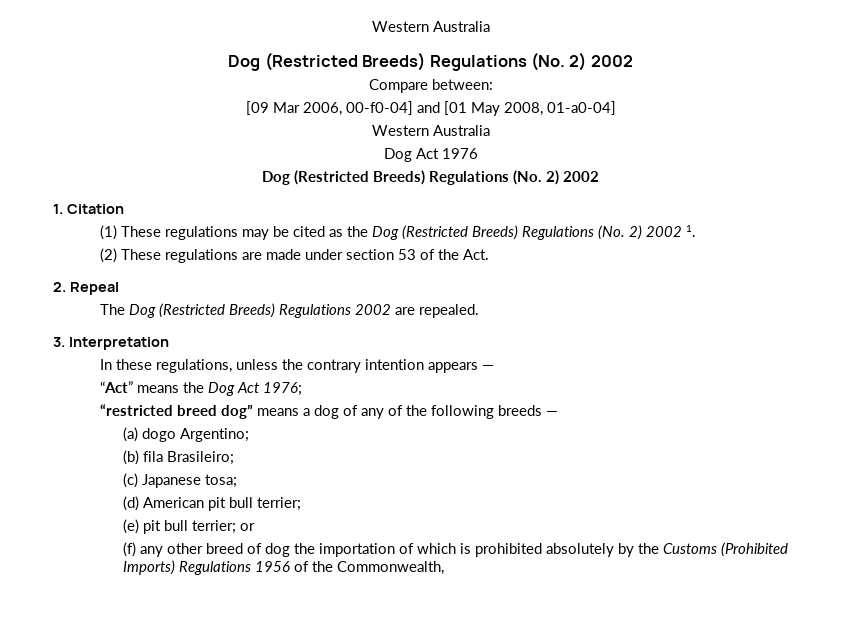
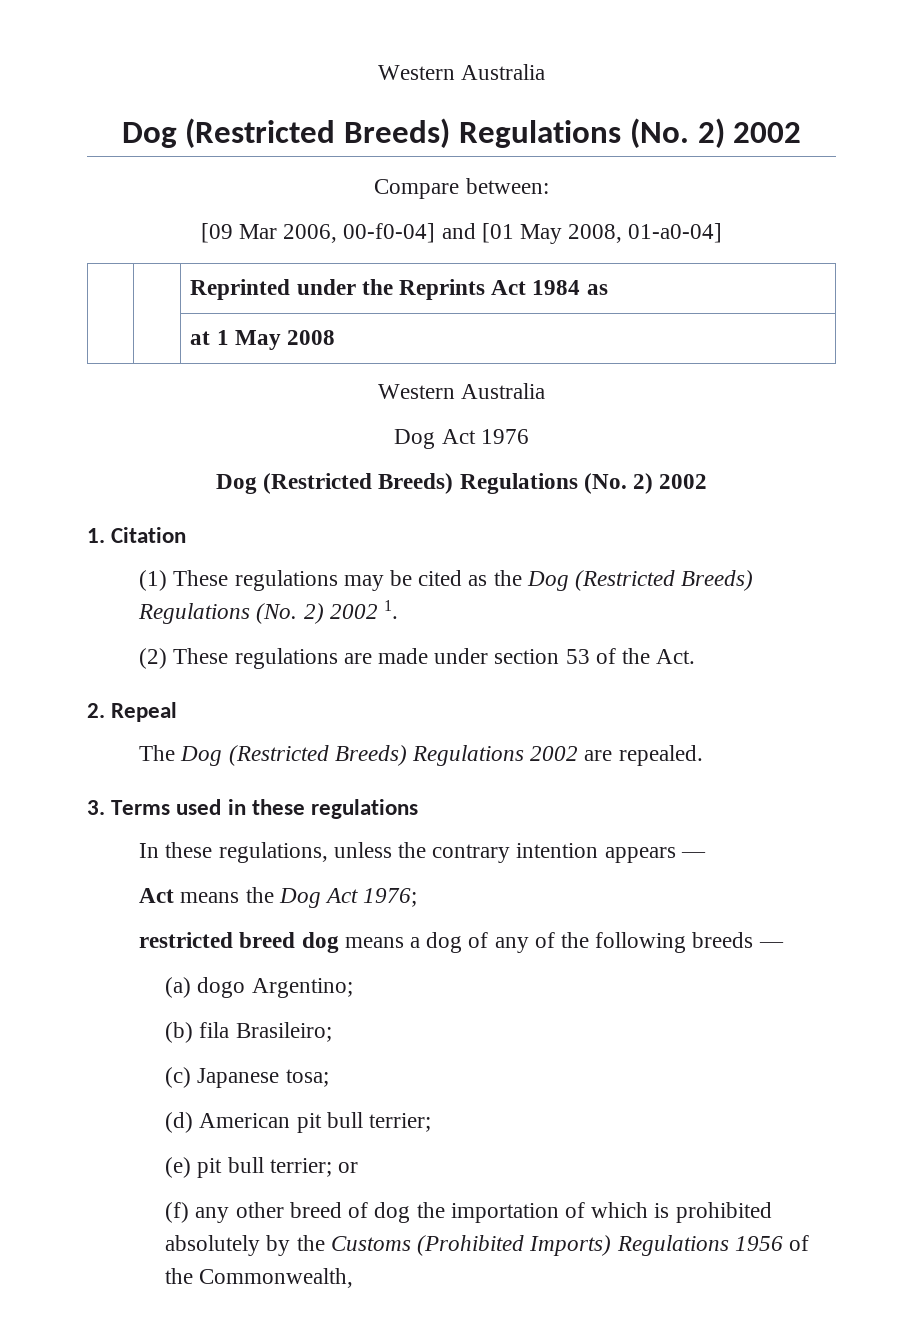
+ | | Reprinted under the Reprints Act 1984 as
+ | | at 1 May 2008
- 3. Interpretation
+ 3. Terms used in these regulations
- “Act” means the Dog Act 1976;
+ Act means the Dog Act 1976;
- “restricted breed dog” means a dog of any of the following breeds —
+ restricted breed dog means a dog of any of the following breeds —

